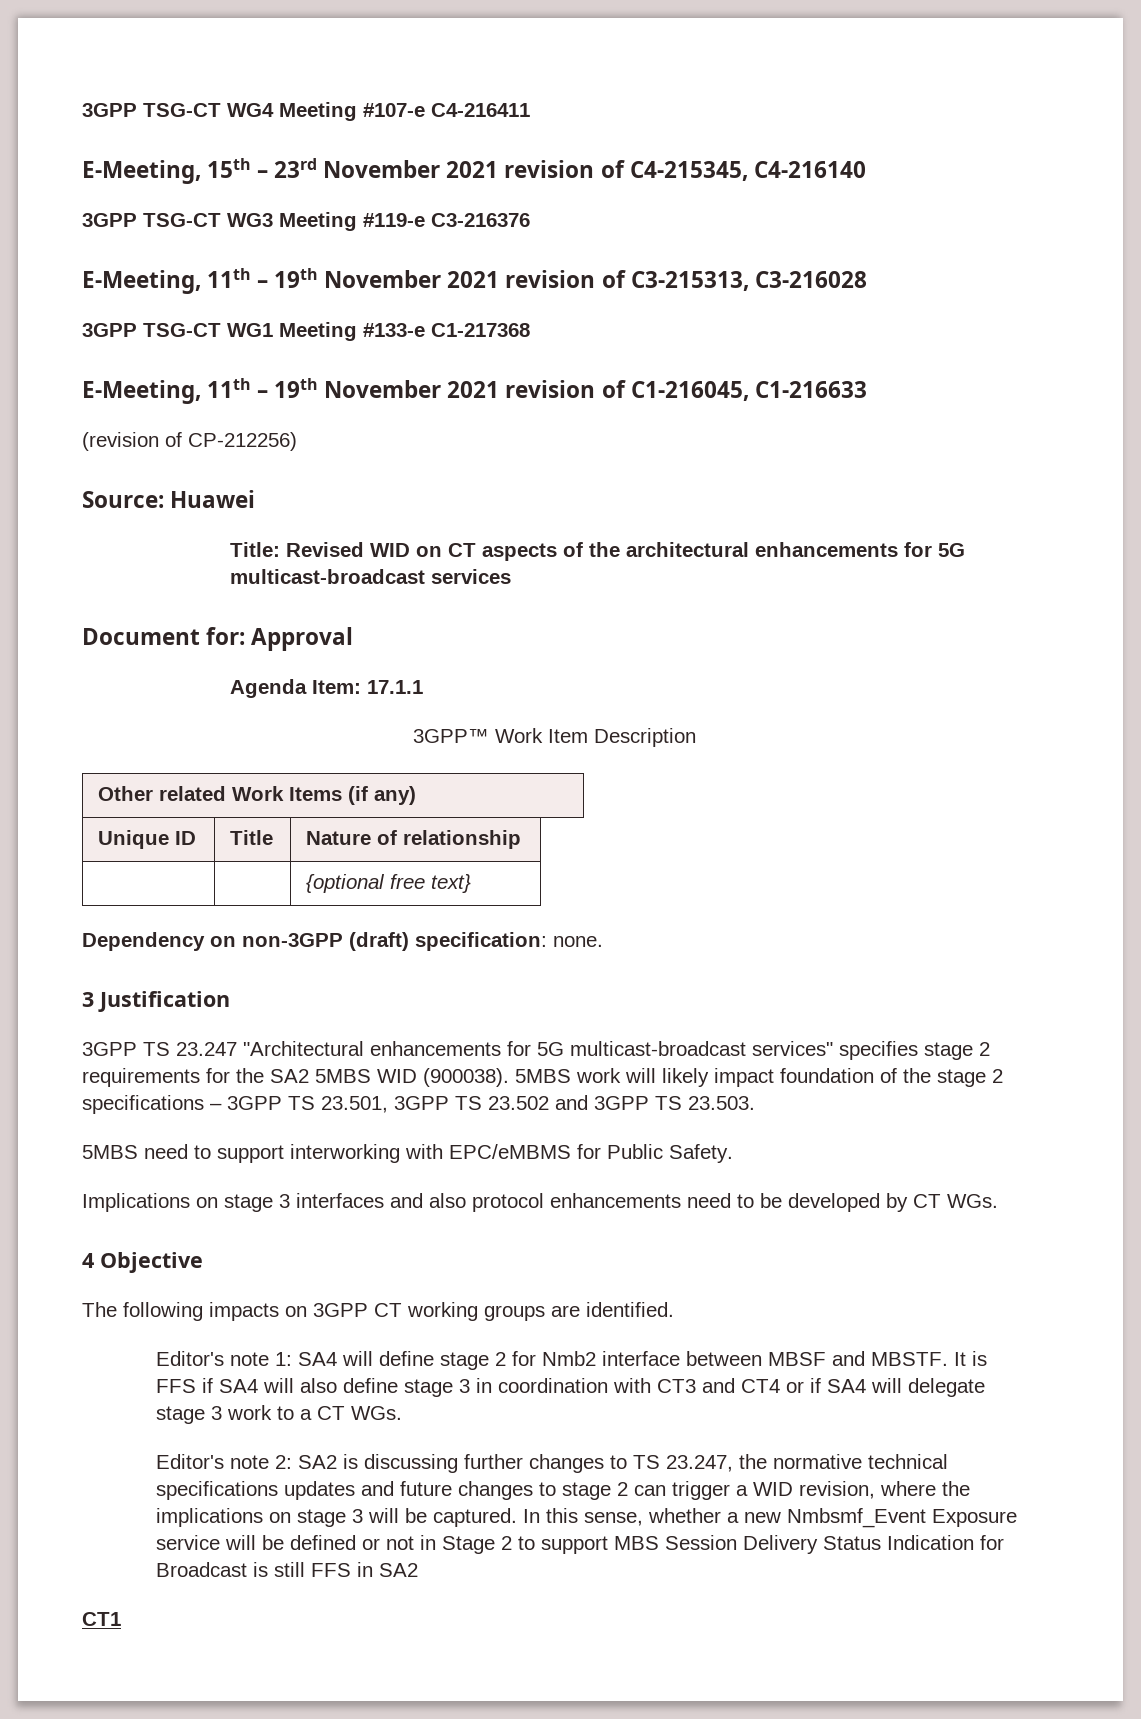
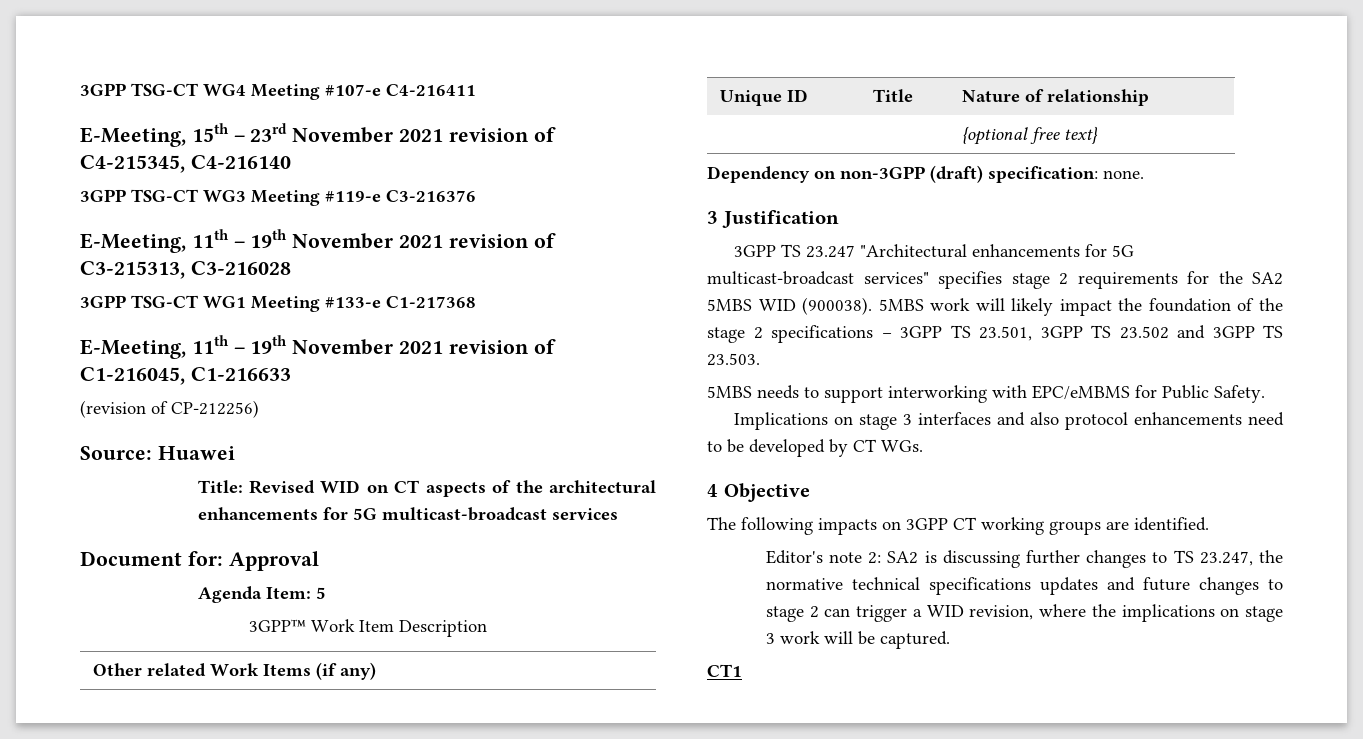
- Agenda Item: 17.1.1
+ Agenda Item: 5
- 5MBS work will likely impact foundation of the stage 2 specifications – 3GPP TS 23.501, 3GPP TS 23.502 and 3GPP TS 23.503.
+ 5MBS work will likely impact the foundation of the stage 2 specifications – 3GPP TS 23.501, 3GPP TS 23.502 and 3GPP TS 23.503.
- 5MBS need to support interworking with EPC/eMBMS for Public Safety.
+ 5MBS needs to support interworking with EPC/eMBMS for Public Safety.
- Editor's note 1: SA4 will define stage 2 for Nmb2 interface between MBSF and MBSTF. It is FFS if SA4 will also define stage 3 in coordination with CT3 and CT4 or if SA4 will delegate stage 3 work to a CT WGs.
- Editor's note 2: SA2 is discussing further changes to TS 23.247, the normative technical specifications updates and future changes to stage 2 can trigger a WID revision, where the implications on stage 3 will be captured. In this sense, whether a new Nmbsmf_Event Exposure service will be defined or not in Stage 2 to support MBS Session Delivery Status Indication for Broadcast is still FFS in SA2
+ Editor's note 2: SA2 is discussing further changes to TS 23.247, the normative technical specifications updates and future changes to stage 2 can trigger a WID revision, where the implications on stage 3 work will be captured.

